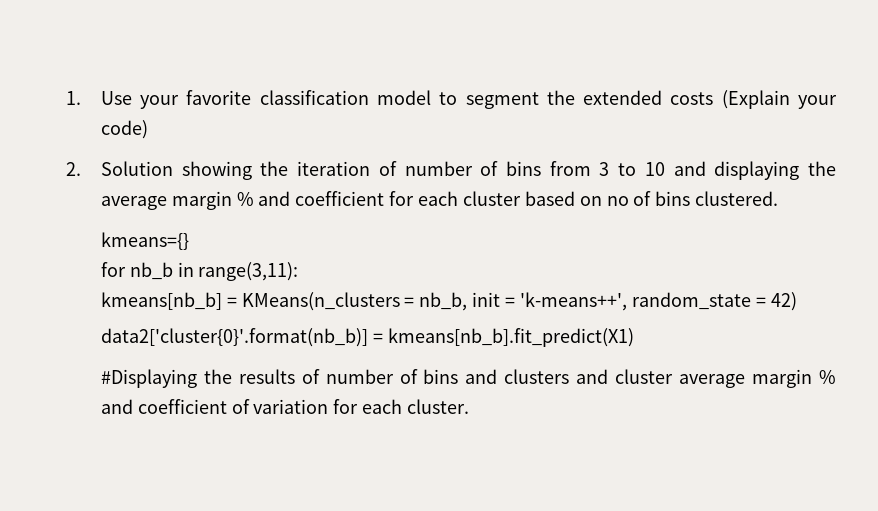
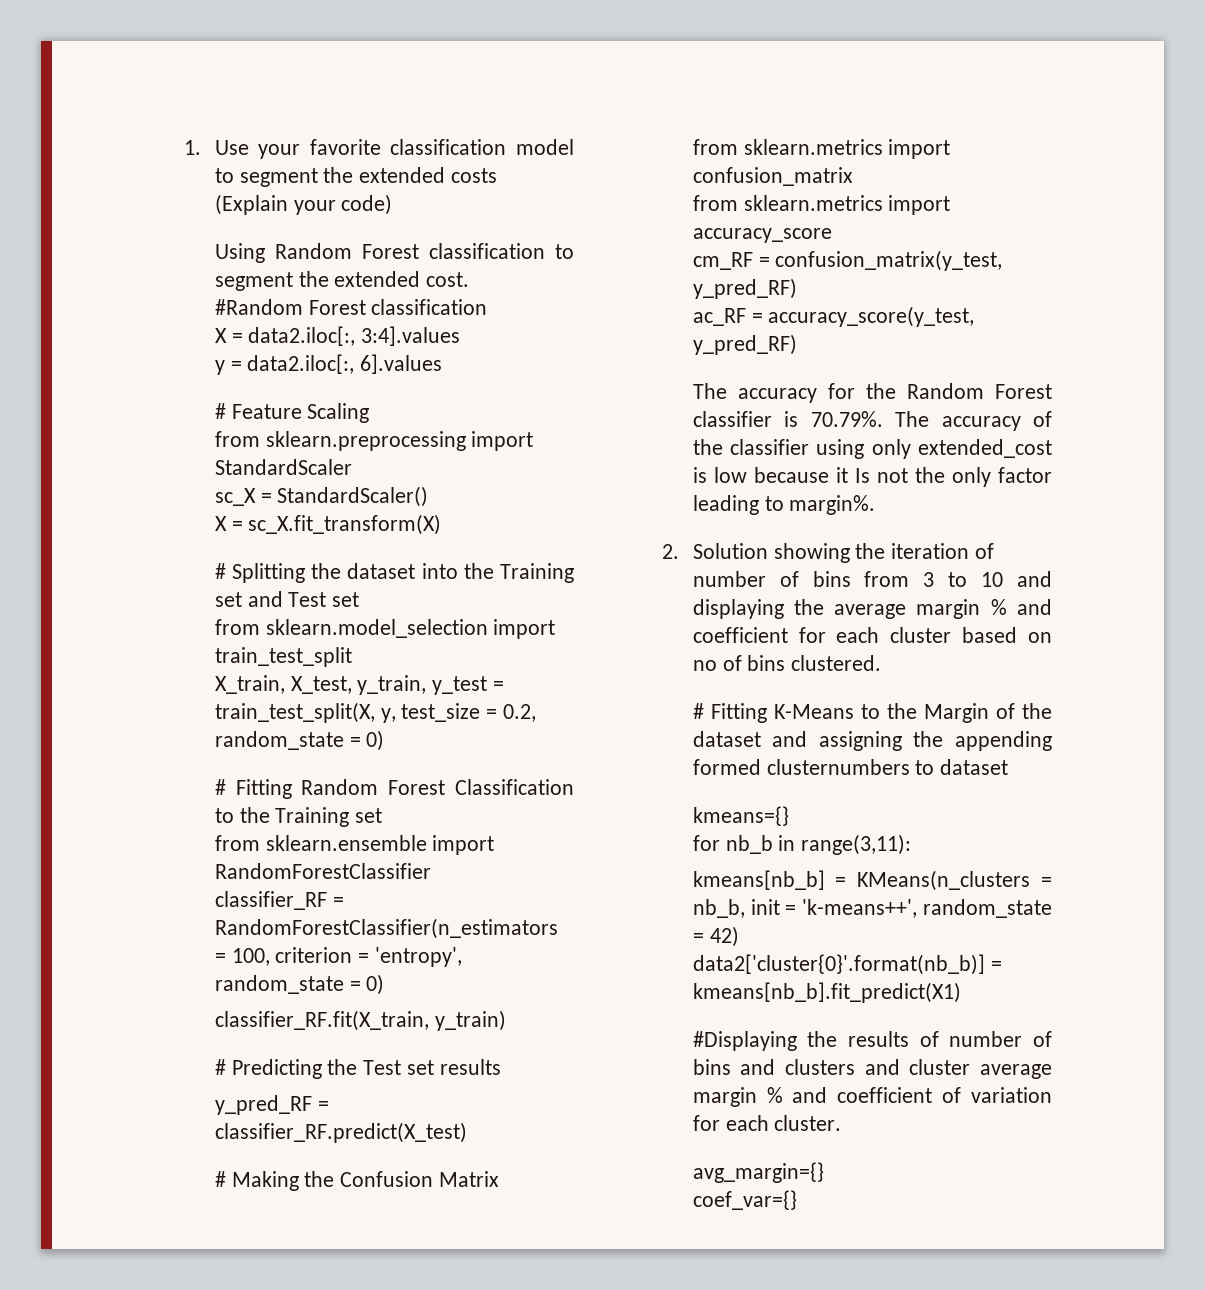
+ Using Random Forest classification to segment the extended cost.
+ #Random Forest classification
+ X = data2.iloc[:, 3:4].values
+ y = data2.iloc[:, 6].values
+ # Feature Scaling
+ from sklearn.preprocessing import StandardScaler
+ sc_X = StandardScaler()
+ X = sc_X.fit_transform(X)
+ # Splitting the dataset into the Training set and Test set
+ from sklearn.model_selection import train_test_split
+ X_train, X_test, y_train, y_test = train_test_split(X, y, test_size = 0.2, random_state = 0)
+ # Fitting Random Forest Classification to the Training set
+ from sklearn.ensemble import RandomForestClassifier
+ classifier_RF = RandomForestClassifier(n_estimators = 100, criterion = 'entropy', random_state = 0)
+ classifier_RF.fit(X_train, y_train)
+ # Predicting the Test set results
+ y_pred_RF = classifier_RF.predict(X_test)
+ # Making the Confusion Matrix
+ from sklearn.metrics import confusion_matrix
+ from sklearn.metrics import accuracy_score
+ cm_RF = confusion_matrix(y_test, y_pred_RF)
+ ac_RF = accuracy_score(y_test, y_pred_RF)
+ The accuracy for the Random Forest classifier is 70.79%. The accuracy of the classifier using only extended_cost is low because it Is not the only factor leading to margin%.
+ # Fitting K-Means to the Margin of the dataset and assigning the appending formed clusternumbers to dataset
+ avg_margin={}
+ coef_var={}

